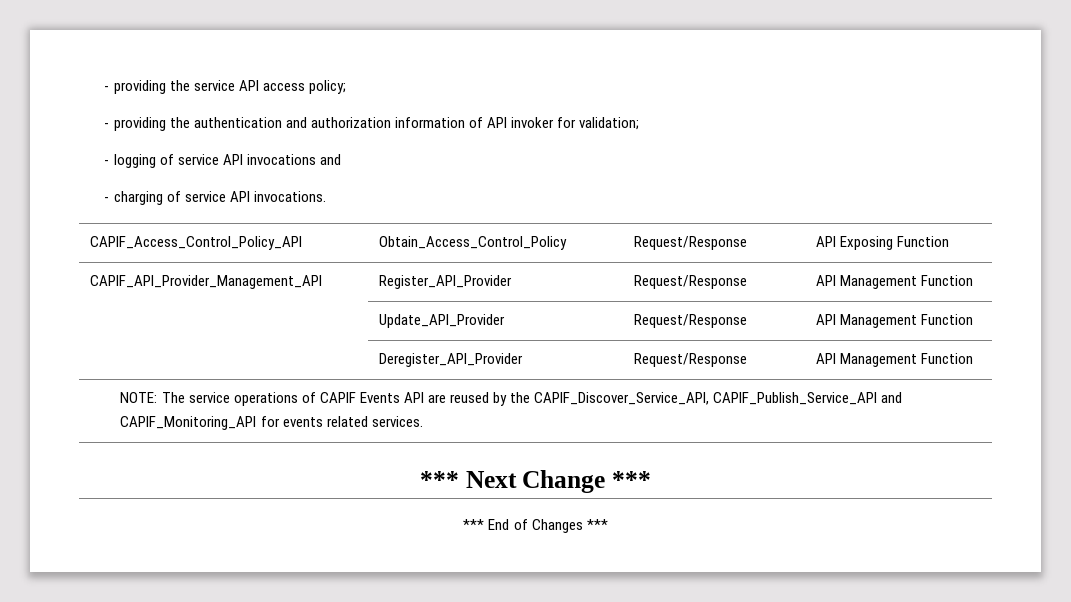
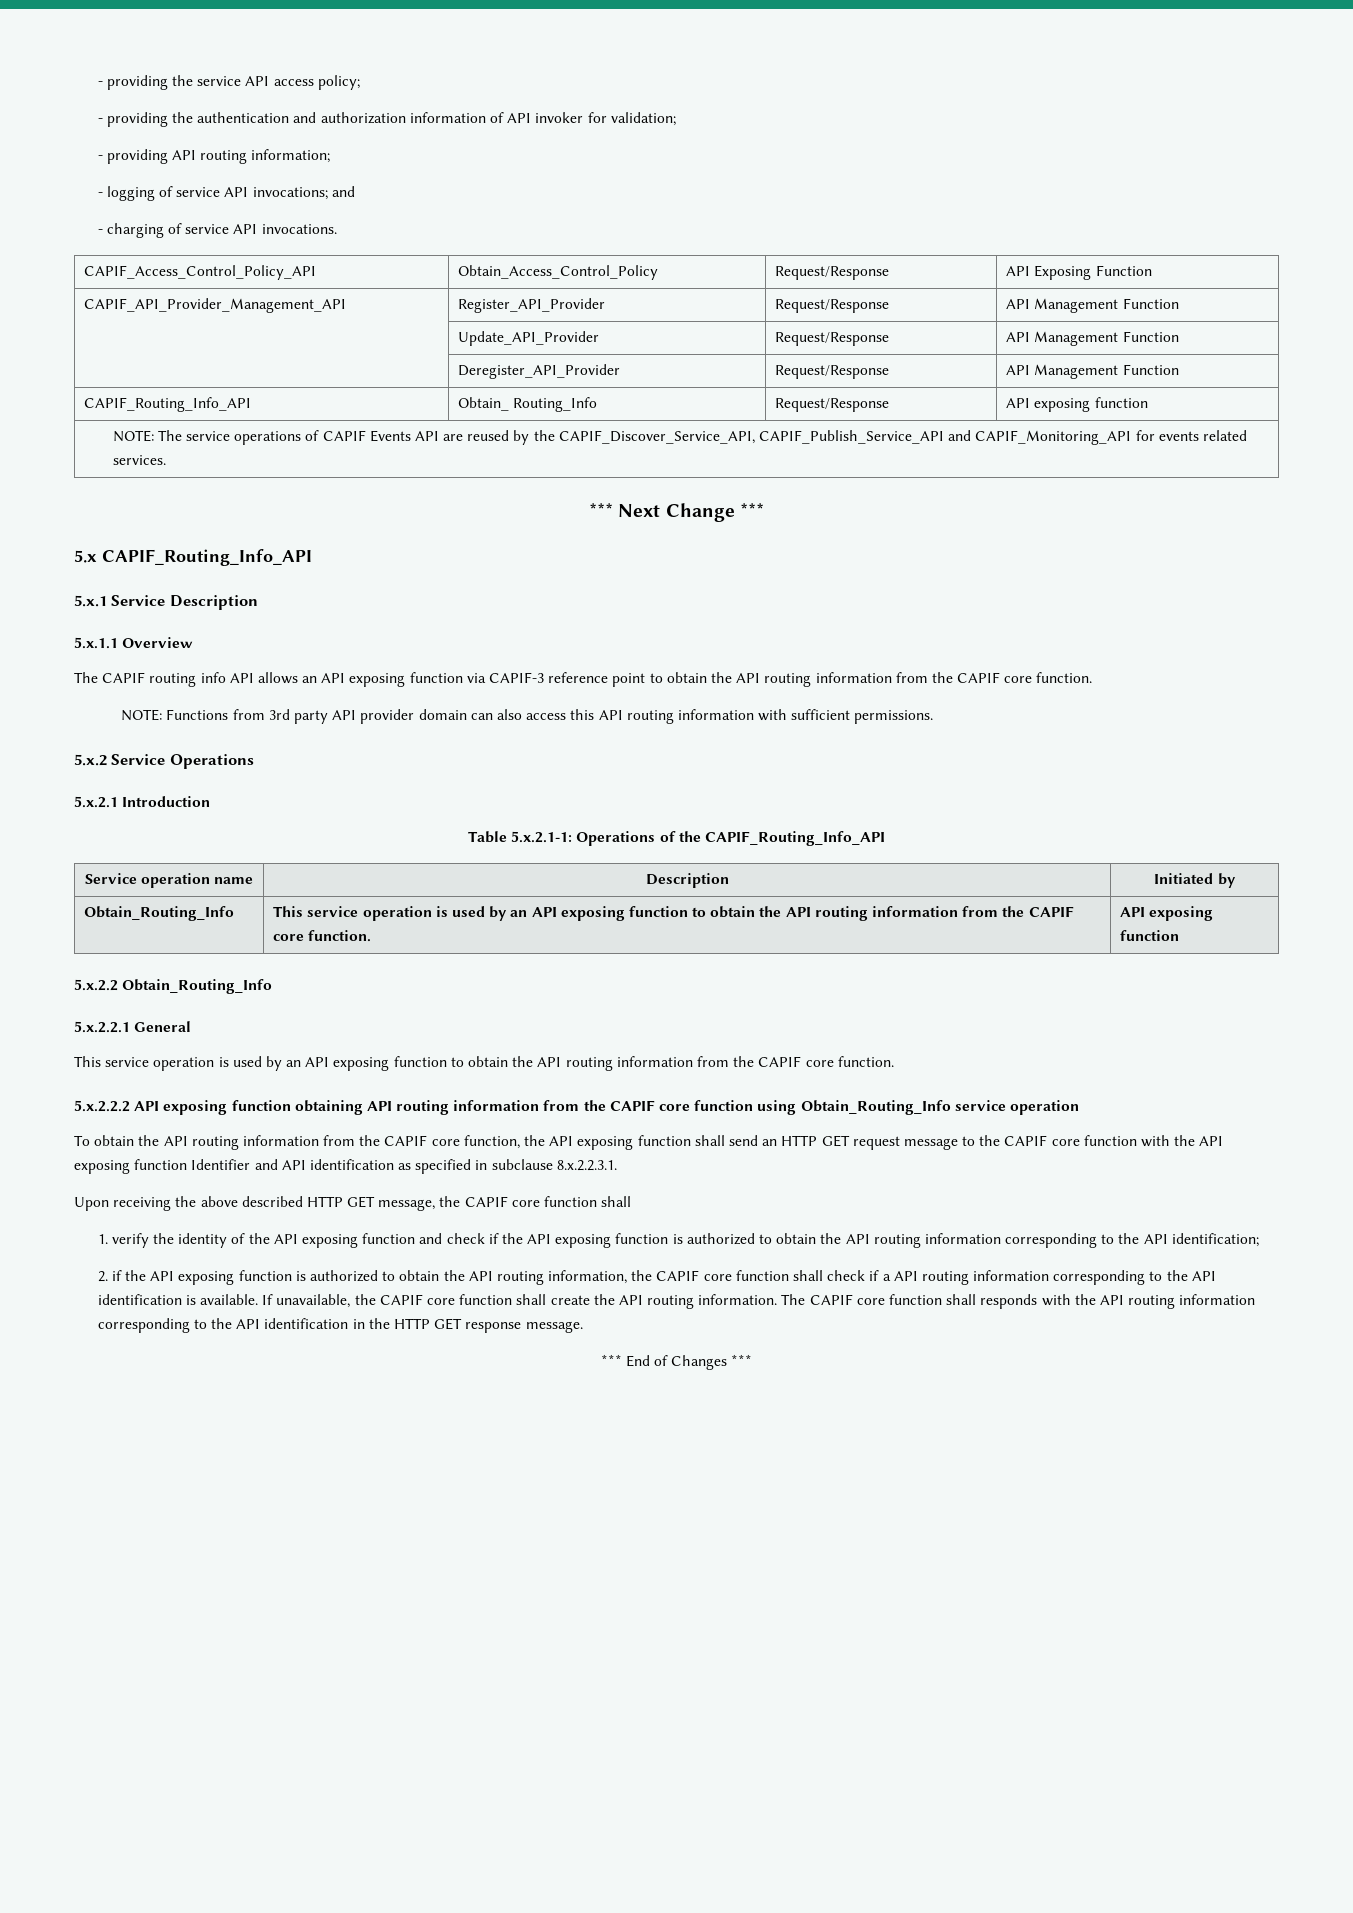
+ - providing API routing information;
- - logging of service API invocations and
+ - logging of service API invocations; and
+ CAPIF_Routing_Info_API | Obtain_ Routing_Info | Request/Response | API exposing function
+ 5.x CAPIF_Routing_Info_API
+ 5.x.1 Service Description
+ 5.x.1.1 Overview
+ The CAPIF routing info API allows an API exposing function via CAPIF-3 reference point to obtain the API routing information from the CAPIF core function.
+ NOTE: Functions from 3rd party API provider domain can also access this API routing information with sufficient permissions.
+ 5.x.2 Service Operations
+ 5.x.2.1 Introduction
+ Table 5.x.2.1-1: Operations of the CAPIF_Routing_Info_API
+ Service operation name | Description | Initiated by
+ Obtain_Routing_Info | This service operation is used by an API exposing function to obtain the API routing information from the CAPIF core function. | API exposing function
+ 5.x.2.2 Obtain_Routing_Info
+ 5.x.2.2.1 General
+ This service operation is used by an API exposing function to obtain the API routing information from the CAPIF core function.
+ 5.x.2.2.2 API exposing function obtaining API routing information from the CAPIF core function using Obtain_Routing_Info service operation
+ To obtain the API routing information from the CAPIF core function, the API exposing function shall send an HTTP GET request message to the CAPIF core function with the API exposing function Identifier and API identification as specified in subclause 8.x.2.2.3.1.
+ Upon receiving the above described HTTP GET message, the CAPIF core function shall
+ 1. verify the identity of the API exposing function and check if the API exposing function is authorized to obtain the API routing information corresponding to the API identification;
+ 2. if the API exposing function is authorized to obtain the API routing information, the CAPIF core function shall check if a API routing information corresponding to the API identification is available. If unavailable, the CAPIF core function shall create the API routing information. The CAPIF core function shall responds with the API routing information corresponding to the API identification in the HTTP GET response message.

